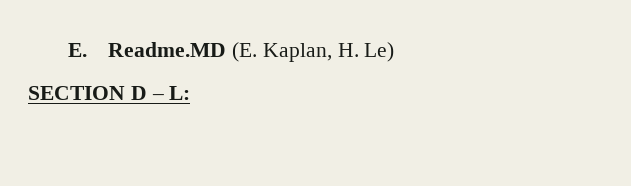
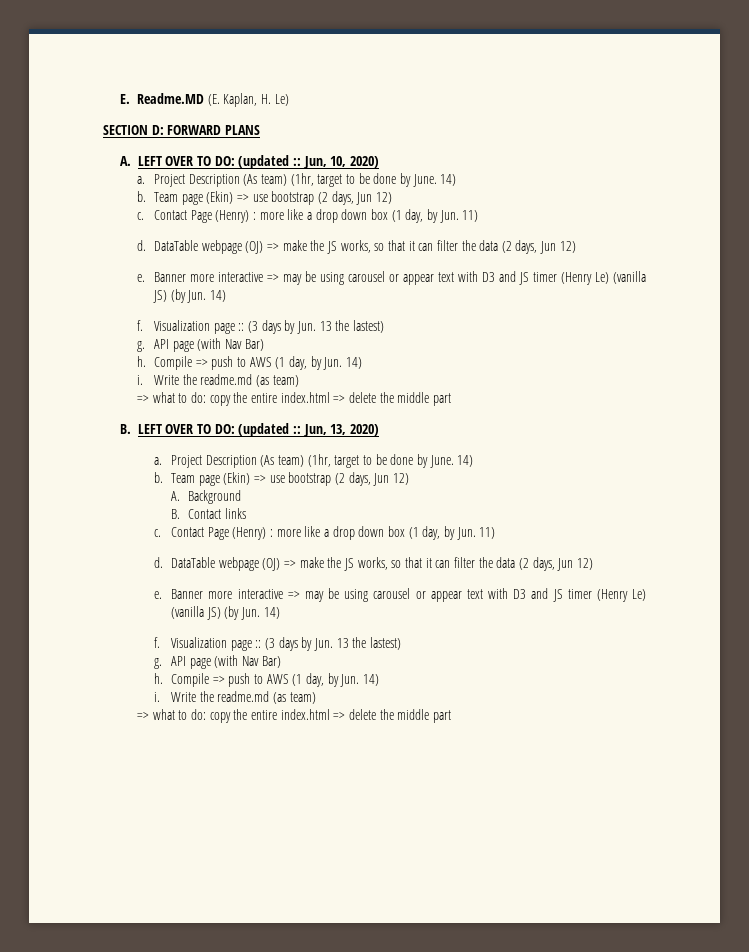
- SECTION D – L:
+ SECTION D: FORWARD PLANS
+ A. LEFT OVER TO DO: (updated :: Jun, 10, 2020)
+ a. Project Description (As team) (1hr, target to be done by June. 14)
+ b. Team page (Ekin) => use bootstrap (2 days, Jun 12)
+ c. Contact Page (Henry) : more like a drop down box (1 day, by Jun. 11)
+ d. DataTable webpage (OJ) => make the JS works, so that it can filter the data (2 days, Jun 12)
+ e. Banner more interactive => may be using carousel or appear text with D3 and JS timer (Henry Le) (vanilla JS) (by Jun. 14)
+ f. Visualization page :: (3 days by Jun. 13 the lastest)
+ g. API page (with Nav Bar)
+ h. Compile => push to AWS (1 day, by Jun. 14)
+ i. Write the readme.md (as team)
+ => what to do: copy the entire index.html => delete the middle part
+ B. LEFT OVER TO DO: (updated :: Jun, 13, 2020)
+ a. Project Description (As team) (1hr, target to be done by June. 14)
+ b. Team page (Ekin) => use bootstrap (2 days, Jun 12)
+ A. Background
+ B. Contact links
+ c. Contact Page (Henry) : more like a drop down box (1 day, by Jun. 11)
+ d. DataTable webpage (OJ) => make the JS works, so that it can filter the data (2 days, Jun 12)
+ e. Banner more interactive => may be using carousel or appear text with D3 and JS timer (Henry Le) (vanilla JS) (by Jun. 14)
+ f. Visualization page :: (3 days by Jun. 13 the lastest)
+ g. API page (with Nav Bar)
+ h. Compile => push to AWS (1 day, by Jun. 14)
+ i. Write the readme.md (as team)
+ => what to do: copy the entire index.html => delete the middle part

